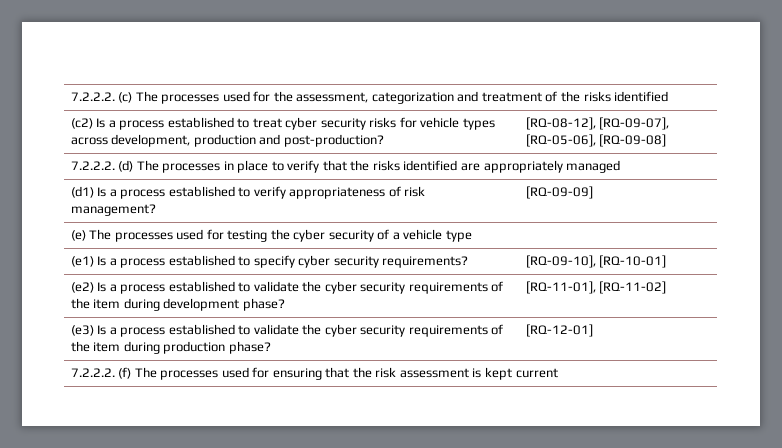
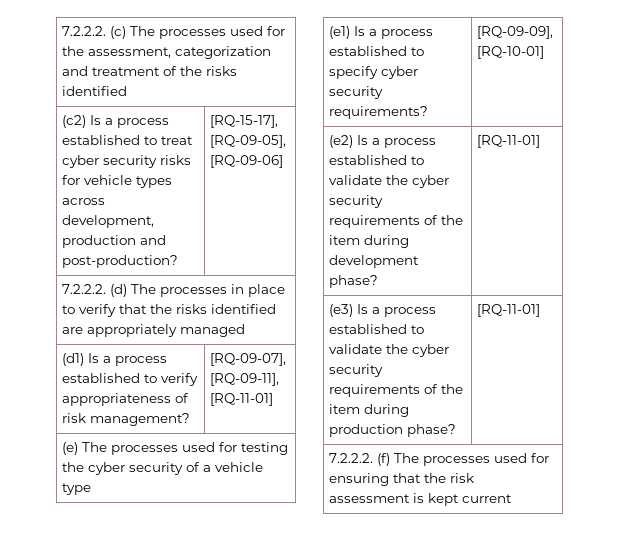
- (c2) Is a process established to treat cyber security risks for vehicle types across development, production and post-production? | [RQ-08-12], [RQ-09-07], [RQ-05-06], [RQ-09-08]
+ (c2) Is a process established to treat cyber security risks for vehicle types across development, production and post-production? | [RQ-15-17], [RQ-09-05], [RQ-09-06]
- (d1) Is a process established to verify appropriateness of risk management? | [RQ-09-09]
+ (d1) Is a process established to verify appropriateness of risk management? | [RQ-09-07], [RQ-09-11], [RQ-11-01]
- (e1) Is a process established to specify cyber security requirements? | [RQ-09-10], [RQ-10-01]
+ (e1) Is a process established to specify cyber security requirements? | [RQ-09-09], [RQ-10-01]
- (e2) Is a process established to validate the cyber security requirements of the item during development phase? | [RQ-11-01], [RQ-11-02]
+ (e2) Is a process established to validate the cyber security requirements of the item during development phase? | [RQ-11-01]
- (e3) Is a process established to validate the cyber security requirements of the item during production phase? | [RQ-12-01]
+ (e3) Is a process established to validate the cyber security requirements of the item during production phase? | [RQ-11-01]

